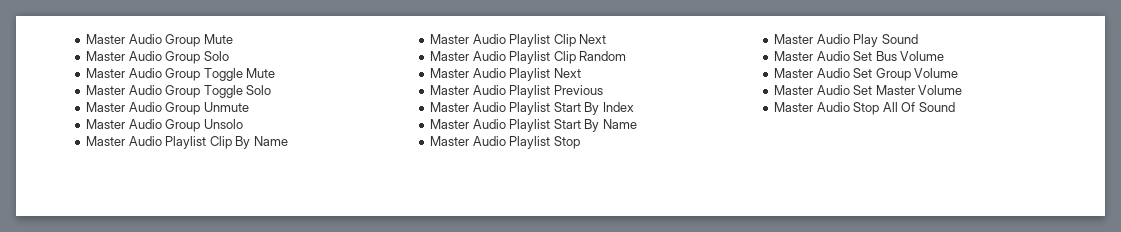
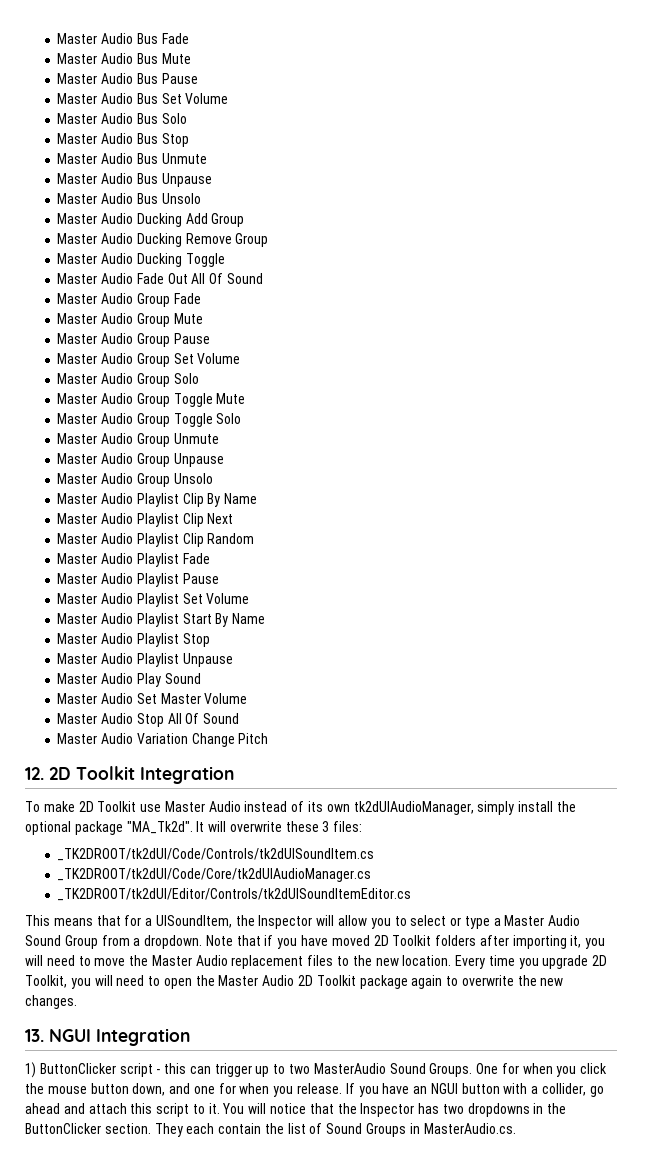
+ Master Audio Bus Fade
+ Master Audio Bus Mute
+ Master Audio Bus Pause
+ Master Audio Bus Set Volume
+ Master Audio Bus Solo
+ Master Audio Bus Stop
+ Master Audio Bus Unmute
+ Master Audio Bus Unpause
+ Master Audio Bus Unsolo
+ Master Audio Ducking Add Group
+ Master Audio Ducking Remove Group
+ Master Audio Ducking Toggle
+ Master Audio Fade Out All Of Sound
+ Master Audio Group Fade
  Master Audio Group Mute
+ Master Audio Group Pause
+ Master Audio Group Set Volume
+ Master Audio Group Unpause
- Master Audio Playlist Next
- Master Audio Playlist Previous
- Master Audio Playlist Start By Index
+ Master Audio Playlist Fade
+ Master Audio Playlist Pause
+ Master Audio Playlist Set Volume
+ Master Audio Playlist Unpause
  Master Audio Play Sound
- Master Audio Set Bus Volume
- Master Audio Set Group Volume
+ Master Audio Variation Change Pitch
+ 12. 2D Toolkit Integration
+ To make 2D Toolkit use Master Audio instead of its own tk2dUIAudioManager, simply install the optional package "MA_Tk2d". It will overwrite these 3 files:
+ _TK2DROOT/tk2dUI/Code/Controls/tk2dUISoundItem.cs
+ _TK2DROOT/tk2dUI/Code/Core/tk2dUIAudioManager.cs
+ _TK2DROOT/tk2dUI/Editor/Controls/tk2dUISoundItemEditor.cs
+ This means that for a UISoundItem, the Inspector will allow you to select or type a Master Audio Sound Group from a dropdown. Note that if you have moved 2D Toolkit folders after importing it, you will need to move the Master Audio replacement files to the new location. Every time you upgrade 2D Toolkit, you will need to open the Master Audio 2D Toolkit package again to overwrite the new changes.
+ 13. NGUI Integration
+ 1) ButtonClicker script - this can trigger up to two MasterAudio Sound Groups. One for when you click the mouse button down, and one for when you release. If you have an NGUI button with a collider, go ahead and attach this script to it. You will notice that the Inspector has two dropdowns in the ButtonClicker section. They each contain the list of Sound Groups in MasterAudio.cs.

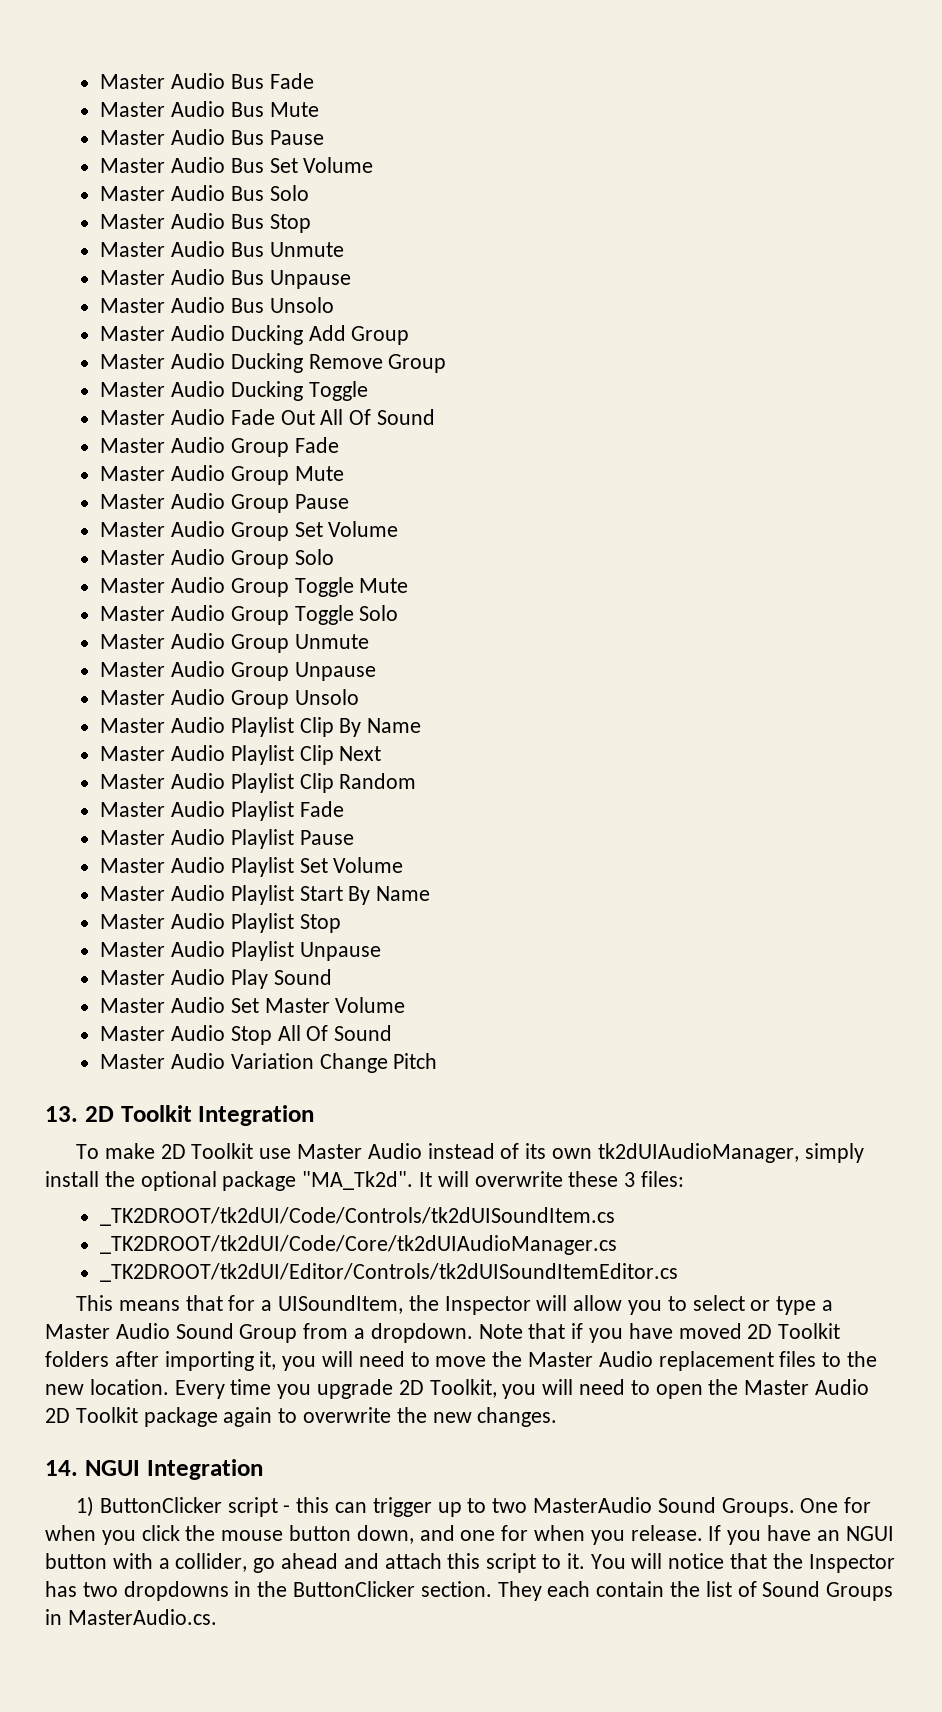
- 12. 2D Toolkit Integration
+ 13. 2D Toolkit Integration
- 13. NGUI Integration
+ 14. NGUI Integration

